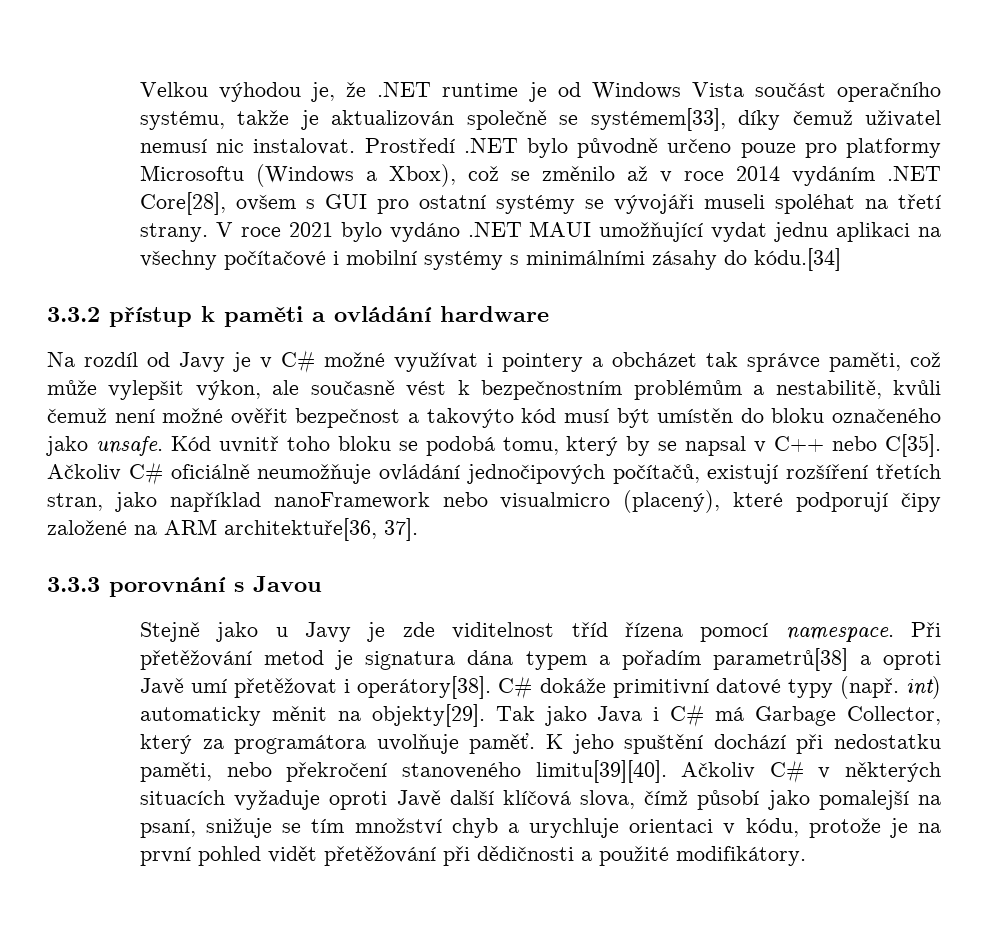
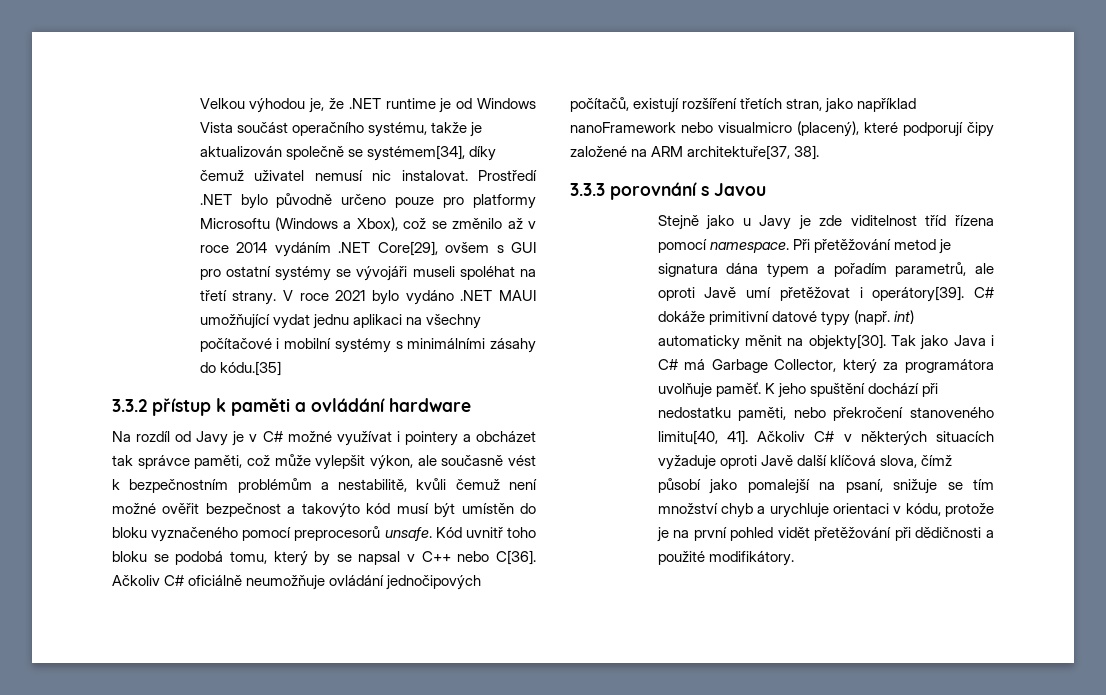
- Velkou výhodou je, že .NET runtime je od Windows Vista součást operačního systému, takže je aktualizován společně se systémem[33], díky čemuž uživatel nemusí nic instalovat.
+ Velkou výhodou je, že .NET runtime je od Windows Vista součást operačního systému, takže je aktualizován společně se systémem[34], díky čemuž uživatel nemusí nic instalovat.
- Prostředí .NET bylo původně určeno pouze pro platformy Microsoftu (Windows a Xbox), což se změnilo až v roce 2014 vydáním .NET Core[28], ovšem s GUI pro ostatní systémy se vývojáři museli spoléhat na třetí strany.
+ Prostředí .NET bylo původně určeno pouze pro platformy Microsoftu (Windows a Xbox), což se změnilo až v roce 2014 vydáním .NET Core[29], ovšem s GUI pro ostatní systémy se vývojáři museli spoléhat na třetí strany.
- V roce 2021 bylo vydáno .NET MAUI umožňující vydat jednu aplikaci na všechny počítačové i mobilní systémy s minimálními zásahy do kódu.[34]
+ V roce 2021 bylo vydáno .NET MAUI umožňující vydat jednu aplikaci na všechny počítačové i mobilní systémy s minimálními zásahy do kódu.[35]
- Na rozdíl od Javy je v C# možné využívat i pointery a obcházet tak správce paměti, což může vylepšit výkon, ale současně vést k bezpečnostním problémům a nestabilitě, kvůli čemuž není možné ověřit bezpečnost a takovýto kód musí být umístěn do bloku označeného jako unsafe.
+ Na rozdíl od Javy je v C# možné využívat i pointery a obcházet tak správce paměti, což může vylepšit výkon, ale současně vést k bezpečnostním problémům a nestabilitě, kvůli čemuž není možné ověřit bezpečnost a takovýto kód musí být umístěn do bloku vyznačeného pomocí preprocesorů unsafe.
- Kód uvnitř toho bloku se podobá tomu, který by se napsal v C++ nebo C[35].
+ Kód uvnitř toho bloku se podobá tomu, který by se napsal v C++ nebo C[36].
- Ačkoliv C# oficiálně neumožňuje ovládání jednočipových počítačů, existují rozšíření třetích stran, jako například nanoFramework nebo visualmicro (placený), které podporují čipy založené na ARM architektuře[36, 37].
+ Ačkoliv C# oficiálně neumožňuje ovládání jednočipových počítačů, existují rozšíření třetích stran, jako například nanoFramework nebo visualmicro (placený), které podporují čipy založené na ARM architektuře[37, 38].
- Při přetěžování metod je signatura dána typem a pořadím parametrů[38] a oproti Javě umí přetěžovat i operátory[38].
+ Při přetěžování metod je signatura dána typem a pořadím parametrů, ale oproti Javě umí přetěžovat i operátory[39].
- C# dokáže primitivní datové typy (např. int) automaticky měnit na objekty[29].
+ C# dokáže primitivní datové typy (např. int) automaticky měnit na objekty[30].
- K jeho spuštění dochází při nedostatku paměti, nebo překročení stanoveného limitu[39][40].
+ K jeho spuštění dochází při nedostatku paměti, nebo překročení stanoveného limitu[40, 41].

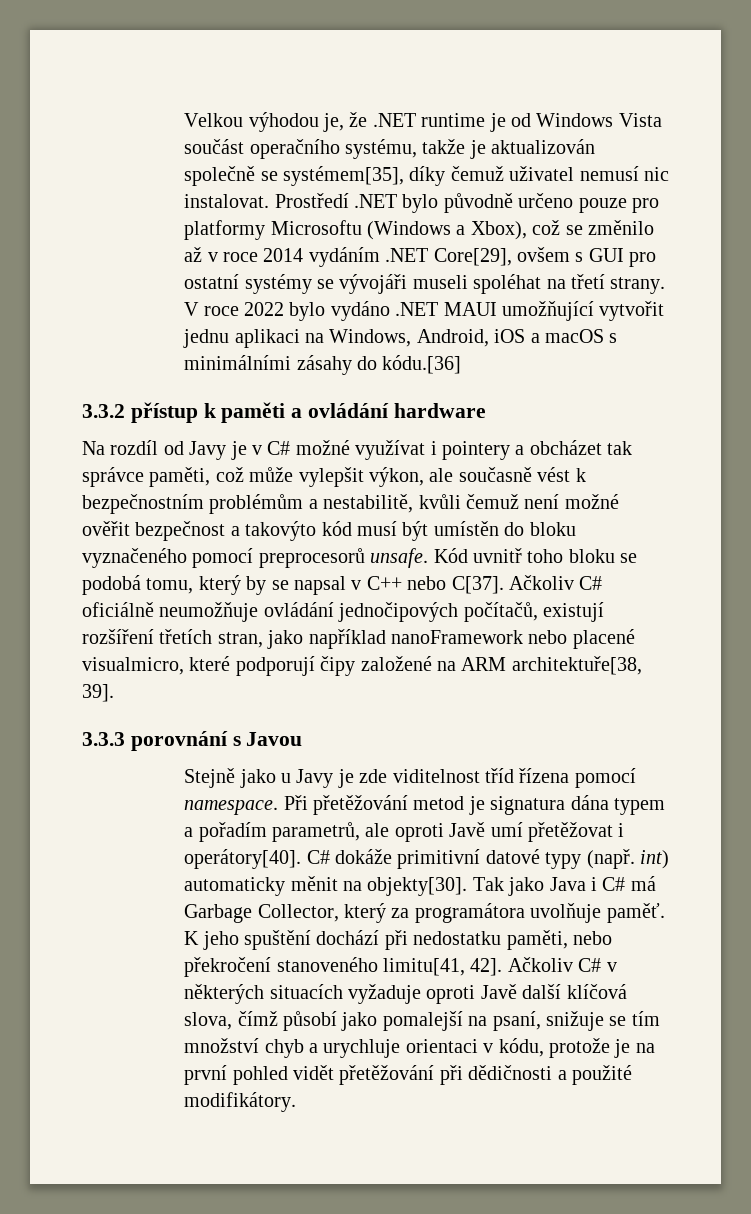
- Velkou výhodou je, že .NET runtime je od Windows Vista součást operačního systému, takže je aktualizován společně se systémem[34], díky čemuž uživatel nemusí nic instalovat.
+ Velkou výhodou je, že .NET runtime je od Windows Vista součást operačního systému, takže je aktualizován společně se systémem[35], díky čemuž uživatel nemusí nic instalovat.
- V roce 2021 bylo vydáno .NET MAUI umožňující vydat jednu aplikaci na všechny počítačové i mobilní systémy s minimálními zásahy do kódu.[35]
+ V roce 2022 bylo vydáno .NET MAUI umožňující vytvořit jednu aplikaci na Windows, Android, iOS a macOS s minimálními zásahy do kódu.[36]
- Kód uvnitř toho bloku se podobá tomu, který by se napsal v C++ nebo C[36].
+ Kód uvnitř toho bloku se podobá tomu, který by se napsal v C++ nebo C[37].
- Ačkoliv C# oficiálně neumožňuje ovládání jednočipových počítačů, existují rozšíření třetích stran, jako například nanoFramework nebo visualmicro (placený), které podporují čipy založené na ARM architektuře[37, 38].
+ Ačkoliv C# oficiálně neumožňuje ovládání jednočipových počítačů, existují rozšíření třetích stran, jako například nanoFramework nebo placené visualmicro, které podporují čipy založené na ARM architektuře[38, 39].
- Při přetěžování metod je signatura dána typem a pořadím parametrů, ale oproti Javě umí přetěžovat i operátory[39].
+ Při přetěžování metod je signatura dána typem a pořadím parametrů, ale oproti Javě umí přetěžovat i operátory[40].
- K jeho spuštění dochází při nedostatku paměti, nebo překročení stanoveného limitu[40, 41].
+ K jeho spuštění dochází při nedostatku paměti, nebo překročení stanoveného limitu[41, 42].

